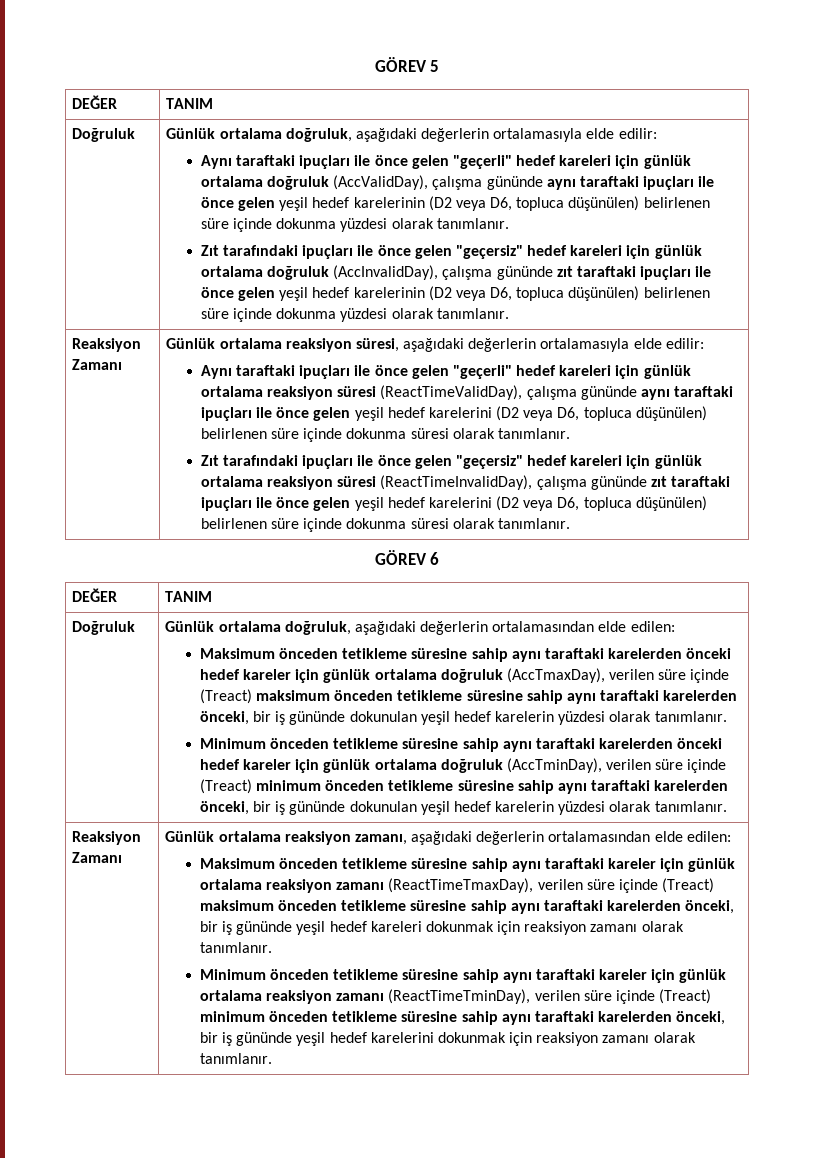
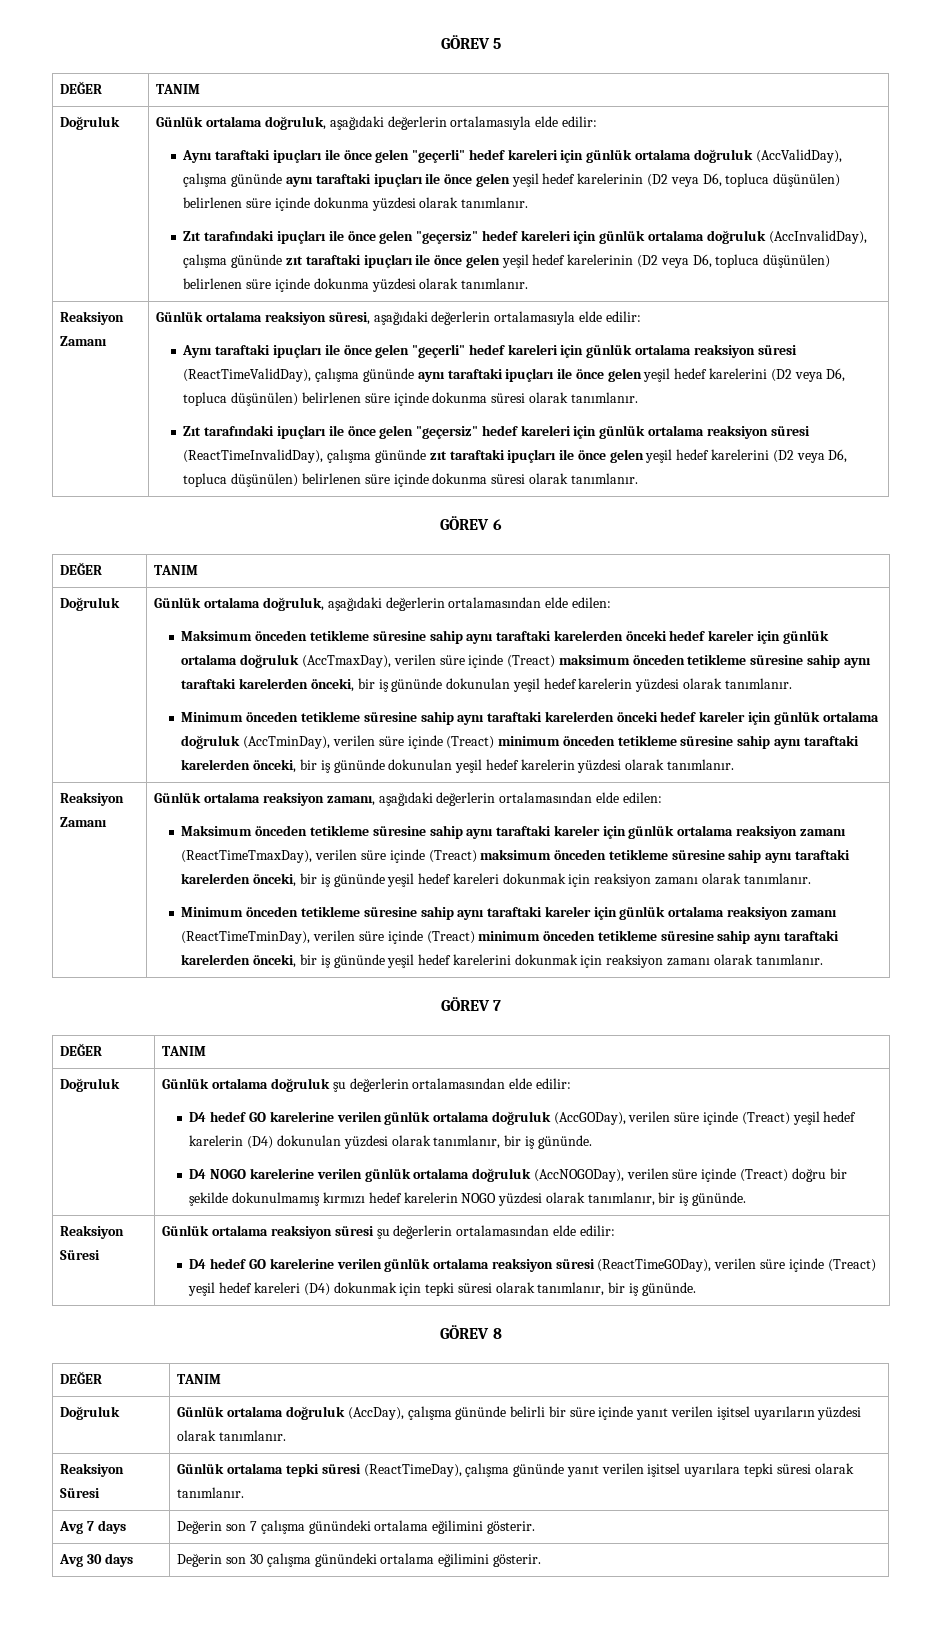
+ GÖREV 7
+ DEĞER | TANIM
+ Doğruluk | Günlük ortalama doğruluk şu değerlerin ortalamasından elde edilir:
+ D4 hedef GO karelerine verilen günlük ortalama doğruluk (AccGODay), verilen süre içinde (Treact) yeşil hedef karelerin (D4) dokunulan yüzdesi olarak tanımlanır, bir iş gününde.
+ D4 NOGO karelerine verilen günlük ortalama doğruluk (AccNOGODay), verilen süre içinde (Treact) doğru bir şekilde dokunulmamış kırmızı hedef karelerin NOGO yüzdesi olarak tanımlanır, bir iş gününde.
+ Reaksiyon Süresi | Günlük ortalama reaksiyon süresi şu değerlerin ortalamasından elde edilir:
+ D4 hedef GO karelerine verilen günlük ortalama reaksiyon süresi (ReactTimeGODay), verilen süre içinde (Treact) yeşil hedef kareleri (D4) dokunmak için tepki süresi olarak tanımlanır, bir iş gününde.
+ GÖREV 8
+ DEĞER | TANIM
+ Doğruluk | Günlük ortalama doğruluk (AccDay), çalışma gününde belirli bir süre içinde yanıt verilen işitsel uyarıların yüzdesi olarak tanımlanır.
+ Reaksiyon Süresi | Günlük ortalama tepki süresi (ReactTimeDay), çalışma gününde yanıt verilen işitsel uyarılara tepki süresi olarak tanımlanır.
+ Avg 7 days | Değerin son 7 çalışma günündeki ortalama eğilimini gösterir.
+ Avg 30 days | Değerin son 30 çalışma günündeki ortalama eğilimini gösterir.

